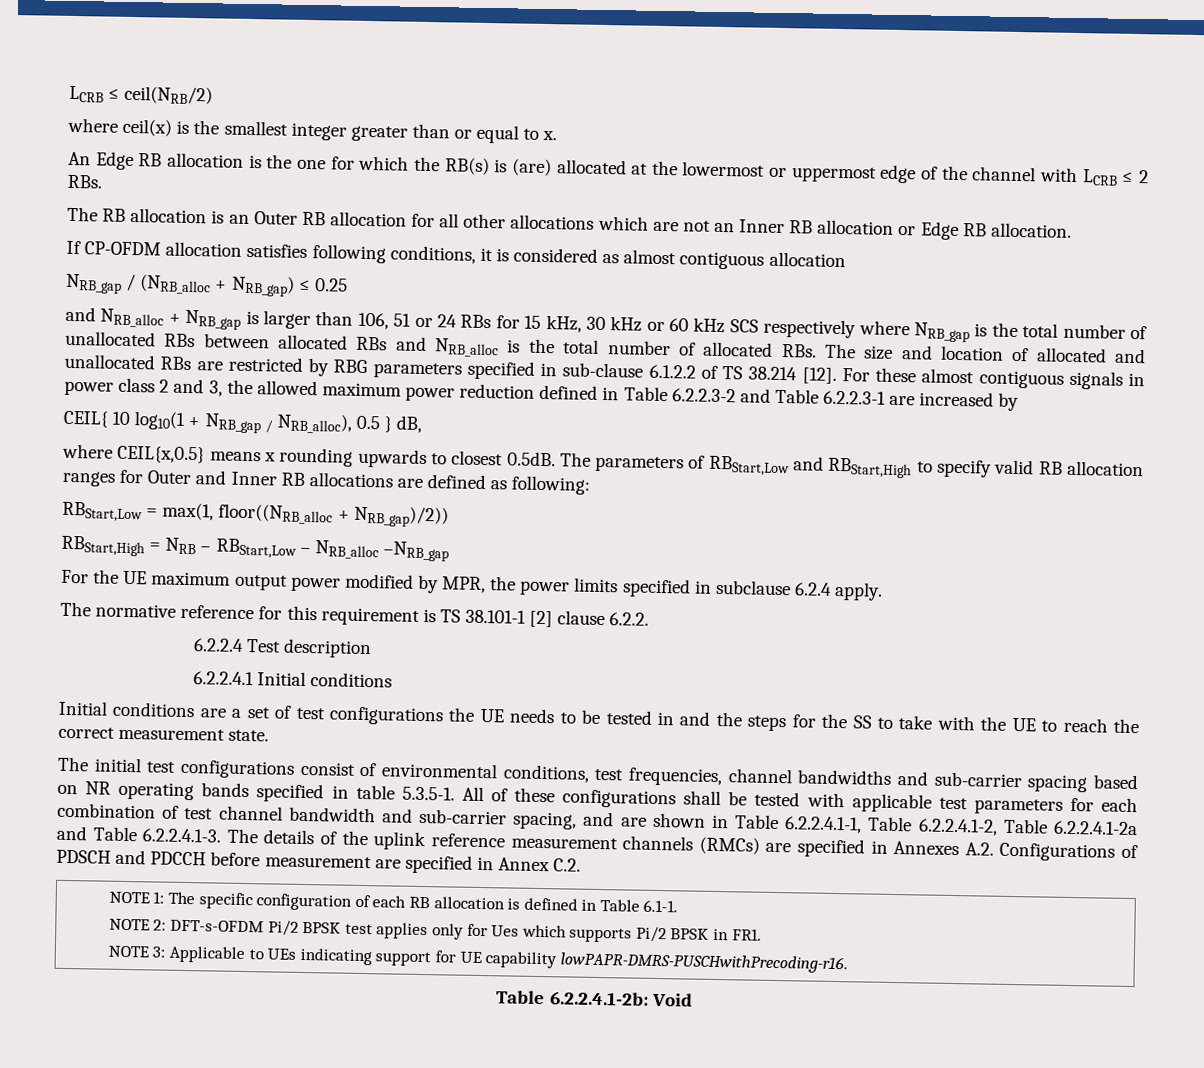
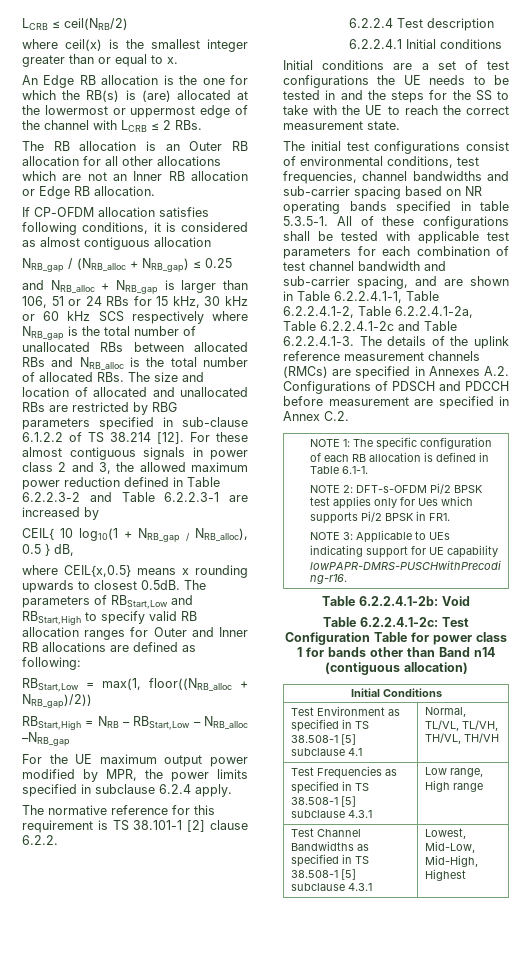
- The initial test configurations consist of environmental conditions, test frequencies, channel bandwidths and sub-carrier spacing based on NR operating bands specified in table 5.3.5-1. All of these configurations shall be tested with applicable test parameters for each combination of test channel bandwidth and sub-carrier spacing, and are shown in Table 6.2.2.4.1-1, Table 6.2.2.4.1-2, Table 6.2.2.4.1-2a and Table 6.2.2.4.1-3. The details of the uplink reference measurement channels (RMCs) are specified in Annexes A.2. Configurations of PDSCH and PDCCH before measurement are specified in Annex C.2.
+ The initial test configurations consist of environmental conditions, test frequencies, channel bandwidths and sub-carrier spacing based on NR operating bands specified in table 5.3.5-1. All of these configurations shall be tested with applicable test parameters for each combination of test channel bandwidth and sub-carrier spacing, and are shown in Table 6.2.2.4.1-1, Table 6.2.2.4.1-2, Table 6.2.2.4.1-2a, Table 6.2.2.4.1-2c and Table 6.2.2.4.1-3. The details of the uplink reference measurement channels (RMCs) are specified in Annexes A.2. Configurations of PDSCH and PDCCH before measurement are specified in Annex C.2.
+ Table 6.2.2.4.1-2c: Test Configuration Table for power class 1 for bands other than Band n14 (contiguous allocation)
+ Initial Conditions
+ Test Environment as specified in TS 38.508-1 [5] subclause 4.1 | Normal, TL/VL, TL/VH, TH/VL, TH/VH
+ Test Frequencies as specified in TS 38.508-1 [5] subclause 4.3.1 | Low range, High range
+ Test Channel Bandwidths as specified in TS 38.508-1 [5] subclause 4.3.1 | Lowest, Mid-Low, Mid-High, Highest

